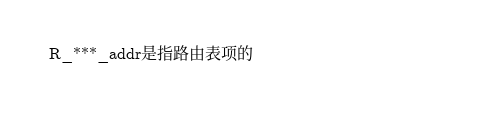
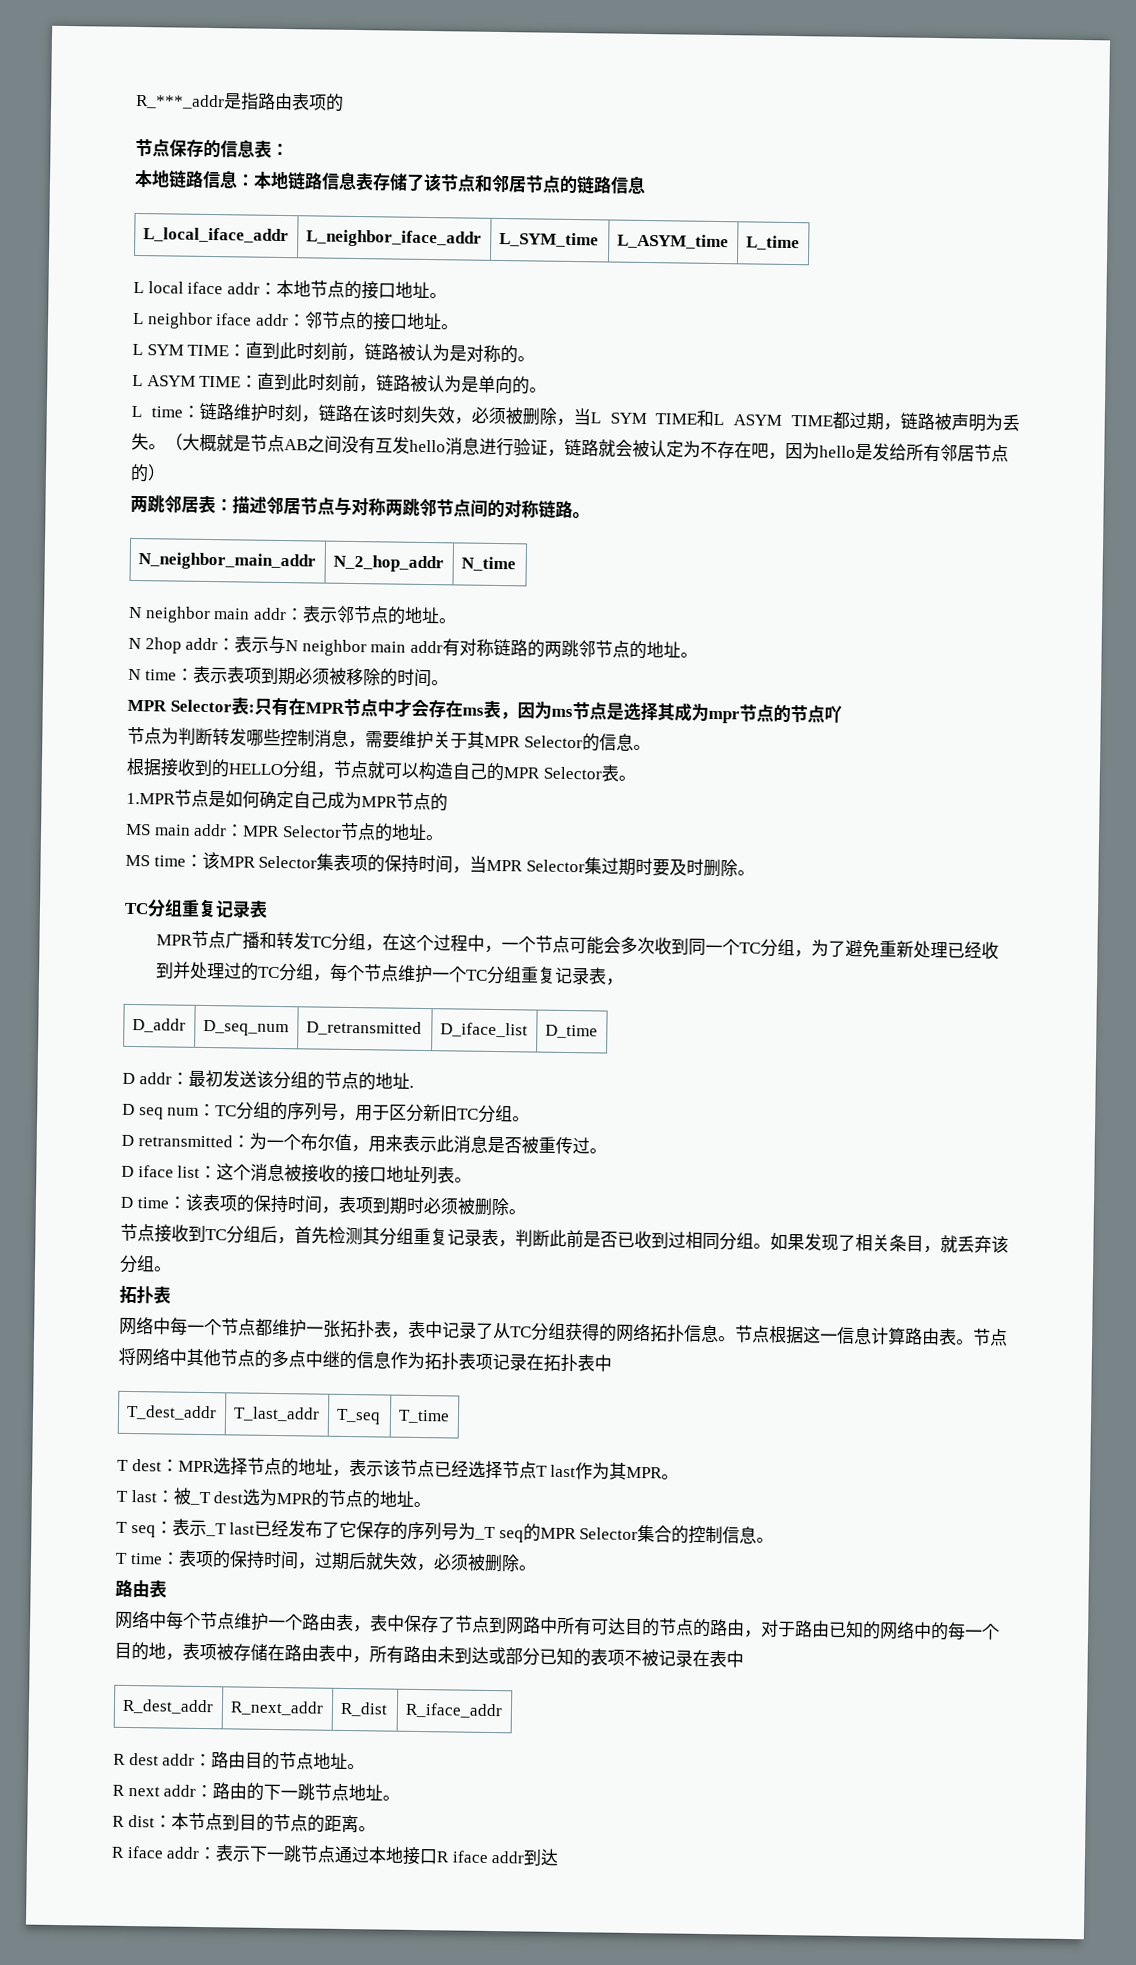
+ 节点保存的信息表：
+ 本地链路信息：本地链路信息表存储了该节点和邻居节点的链路信息
+ L_local_iface_addr | L_neighbor_iface_addr | L_SYM_time | L_ASYM_time | L_time
+ L local iface addr：本地节点的接口地址。
+ L neighbor iface addr：邻节点的接口地址。
+ L SYM TIME：直到此时刻前，链路被认为是对称的。
+ L ASYM TIME：直到此时刻前，链路被认为是单向的。
+ L time：链路维护时刻，链路在该时刻失效，必须被删除，当L SYM TIME和L ASYM TIME都过期，链路被声明为丢失。（大概就是节点AB之间没有互发hello消息进行验证，链路就会被认定为不存在吧，因为hello是发给所有邻居节点的）
+ 两跳邻居表：描述邻居节点与对称两跳邻节点间的对称链路。
+ N_neighbor_main_addr | N_2_hop_addr | N_time
+ N neighbor main addr：表示邻节点的地址。
+ N 2hop addr：表示与N neighbor main addr有对称链路的两跳邻节点的地址。
+ N time：表示表项到期必须被移除的时间。
+ MPR Selector表:只有在MPR节点中才会存在ms表，因为ms节点是选择其成为mpr节点的节点吖
+ 节点为判断转发哪些控制消息，需要维护关于其MPR Selector的信息。
+ 根据接收到的HELLO分组，节点就可以构造自己的MPR Selector表。
+ 1.MPR节点是如何确定自己成为MPR节点的
+ MS main addr：MPR Selector节点的地址。
+ MS time：该MPR Selector集表项的保持时间，当MPR Selector集过期时要及时删除。
+ TC分组重复记录表
+ MPR节点广播和转发TC分组，在这个过程中，一个节点可能会多次收到同一个TC分组，为了避免重新处理已经收到并处理过的TC分组，每个节点维护一个TC分组重复记录表，
+ D_addr | D_seq_num | D_retransmitted | D_iface_list | D_time
+ D addr：最初发送该分组的节点的地址.
+ D seq num：TC分组的序列号，用于区分新旧TC分组。
+ D retransmitted：为一个布尔值，用来表示此消息是否被重传过。
+ D iface list：这个消息被接收的接口地址列表。
+ D time：该表项的保持时间，表项到期时必须被删除。
+ 节点接收到TC分组后，首先检测其分组重复记录表，判断此前是否已收到过相同分组。如果发现了相关条目，就丢弃该分组。
+ 拓扑表
+ 网络中每一个节点都维护一张拓扑表，表中记录了从TC分组获得的网络拓扑信息。节点根据这一信息计算路由表。节点将网络中其他节点的多点中继的信息作为拓扑表项记录在拓扑表中
+ T_dest_addr | T_last_addr | T_seq | T_time
+ T dest：MPR选择节点的地址，表示该节点已经选择节点T last作为其MPR。
+ T last：被_T dest选为MPR的节点的地址。
+ T seq：表示_T last已经发布了它保存的序列号为_T seq的MPR Selector集合的控制信息。
+ T time：表项的保持时间，过期后就失效，必须被删除。
+ 路由表
+ 网络中每个节点维护一个路由表，表中保存了节点到网路中所有可达目的节点的路由，对于路由已知的网络中的每一个目的地，表项被存储在路由表中，所有路由未到达或部分已知的表项不被记录在表中
+ R_dest_addr | R_next_addr | R_dist | R_iface_addr
+ R dest addr：路由目的节点地址。
+ R next addr：路由的下一跳节点地址。
+ R dist：本节点到目的节点的距离。
+ R iface addr：表示下一跳节点通过本地接口R iface addr到达

